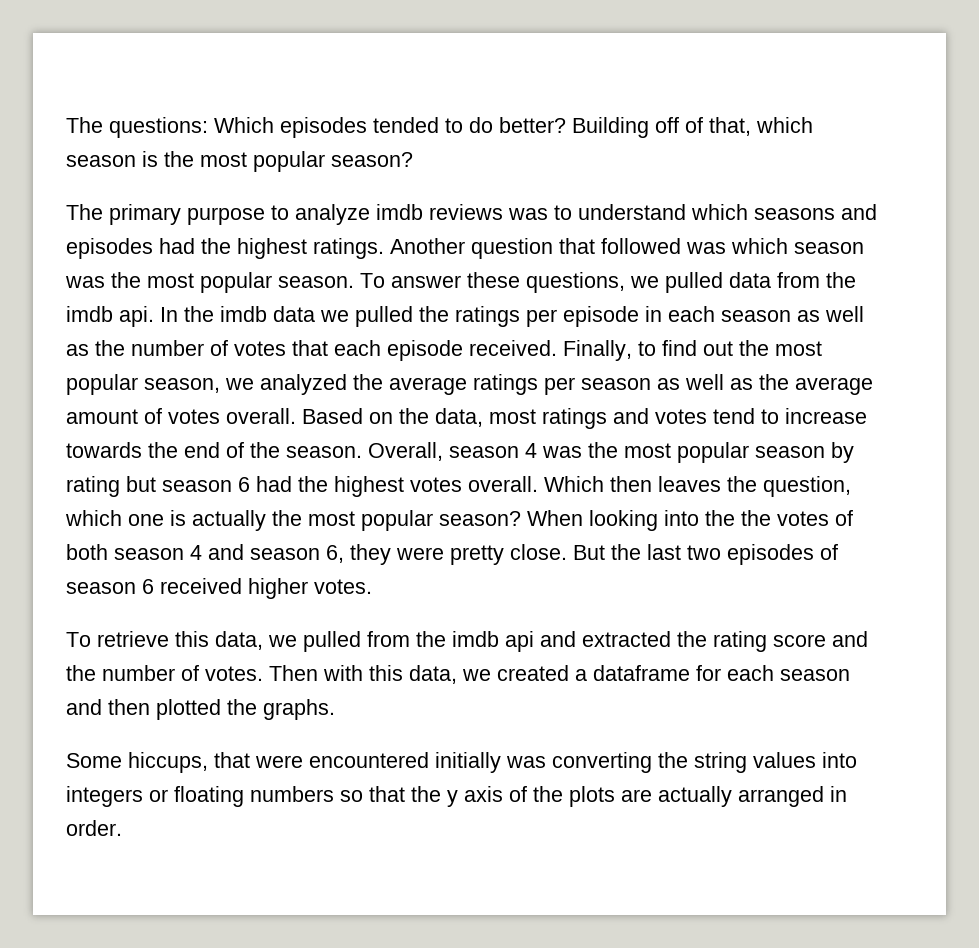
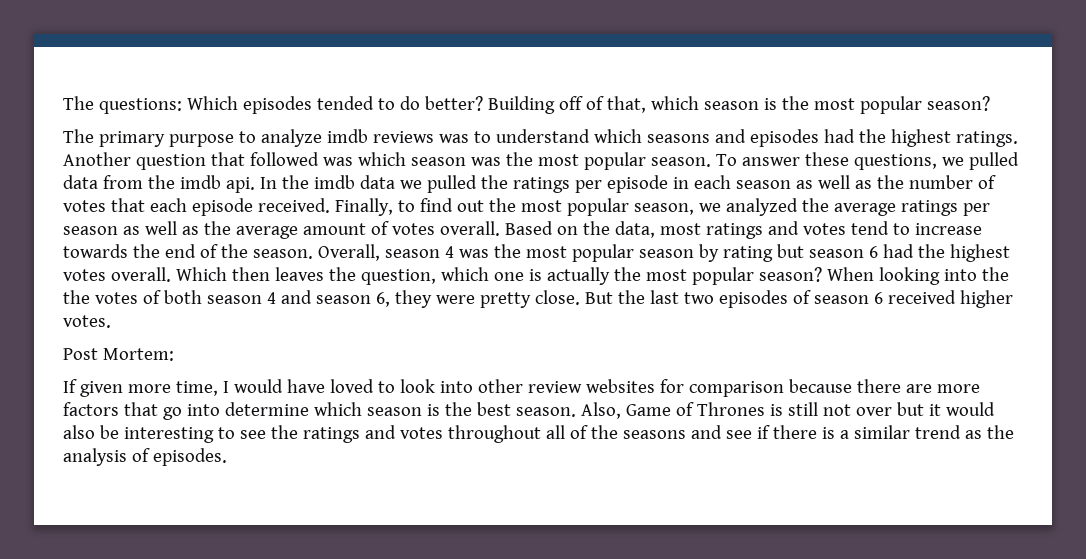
- To retrieve this data, we pulled from the imdb api and extracted the rating score and the number of votes. Then with this data, we created a dataframe for each season and then plotted the graphs.
- Some hiccups, that were encountered initially was converting the string values into integers or floating numbers so that the y axis of the plots are actually arranged in order.
+ Post Mortem:
+ If given more time, I would have loved to look into other review websites for comparison because there are more factors that go into determine which season is the best season. Also, Game of Thrones is still not over but it would also be interesting to see the ratings and votes throughout all of the seasons and see if there is a similar trend as the analysis of episodes.

